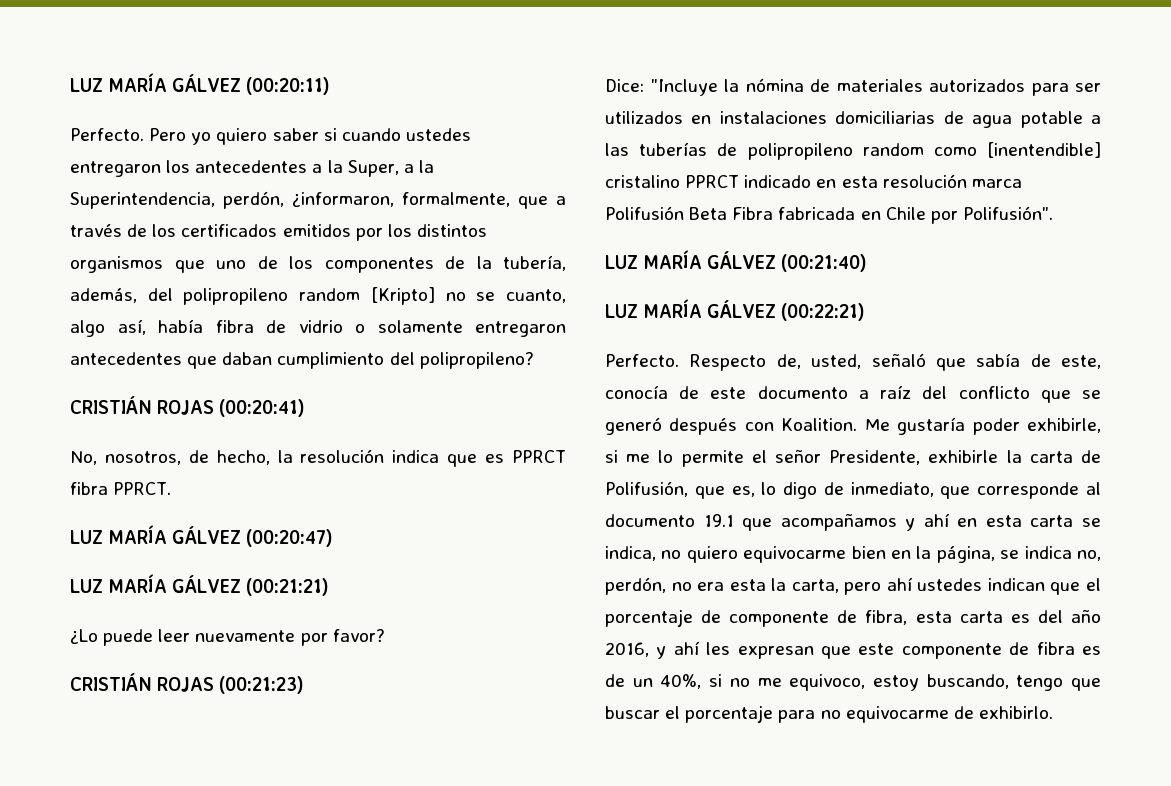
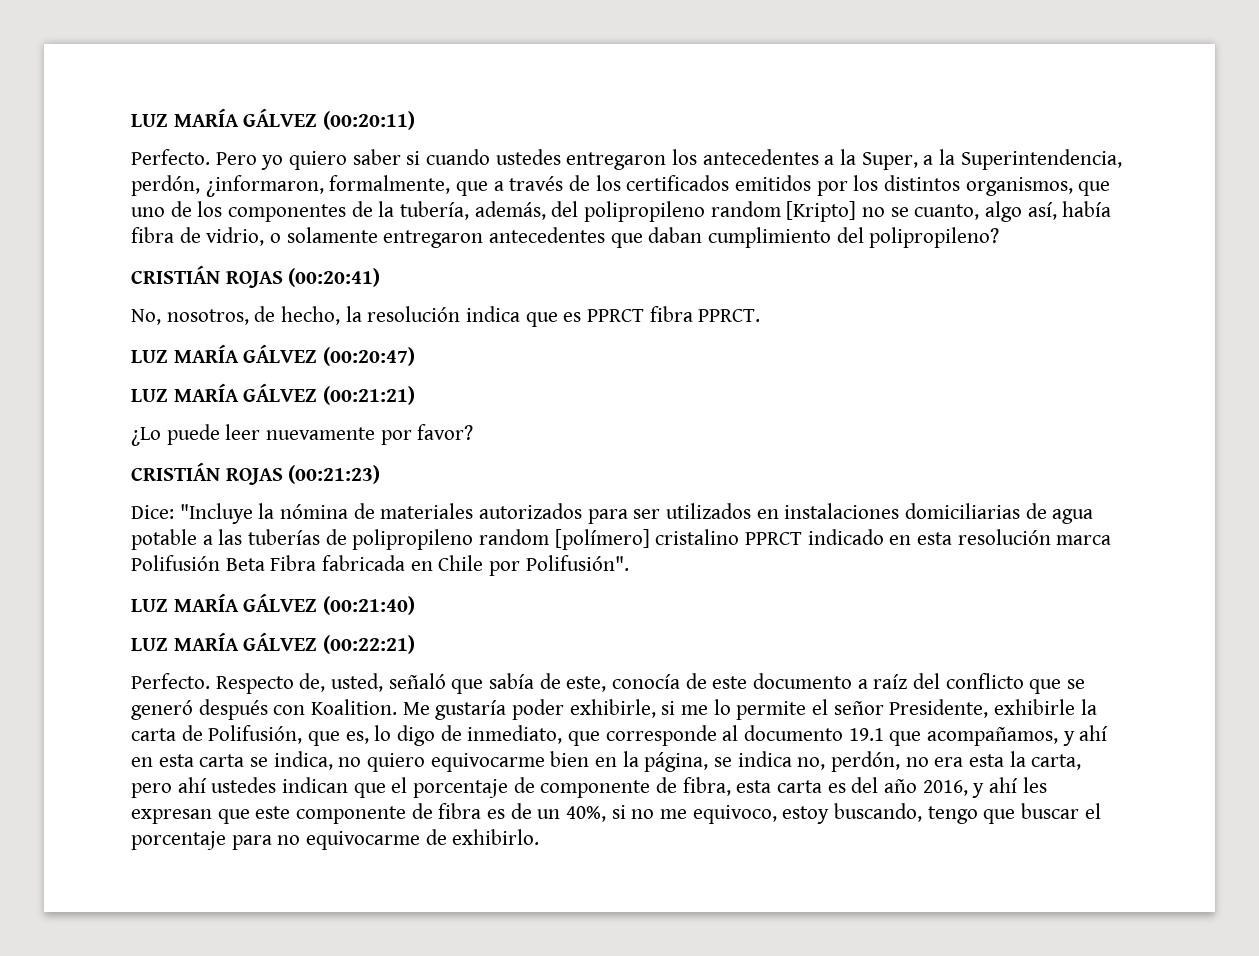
- Pero yo quiero saber si cuando ustedes entregaron los antecedentes a la Super, a la Superintendencia, perdón, ¿informaron, formalmente, que a través de los certificados emitidos por los distintos organismos que uno de los componentes de la tubería, además, del polipropileno random [Kripto] no se cuanto, algo así, había fibra de vidrio o solamente entregaron antecedentes que daban cumplimiento del polipropileno?
+ Pero yo quiero saber si cuando ustedes entregaron los antecedentes a la Super, a la Superintendencia, perdón, ¿informaron, formalmente, que a través de los certificados emitidos por los distintos organismos, que uno de los componentes de la tubería, además, del polipropileno random [Kripto] no se cuanto, algo así, había fibra de vidrio, o solamente entregaron antecedentes que daban cumplimiento del polipropileno?
- Dice: "Incluye la nómina de materiales autorizados para ser utilizados en instalaciones domiciliarias de agua potable a las tuberías de polipropileno random como [inentendible] cristalino PPRCT indicado en esta resolución marca Polifusión Beta Fibra fabricada en Chile por Polifusión".
+ Dice: "Incluye la nómina de materiales autorizados para ser utilizados en instalaciones domiciliarias de agua potable a las tuberías de polipropileno random [polímero] cristalino PPRCT indicado en esta resolución marca Polifusión Beta Fibra fabricada en Chile por Polifusión".
- Me gustaría poder exhibirle, si me lo permite el señor Presidente, exhibirle la carta de Polifusión, que es, lo digo de inmediato, que corresponde al documento 19.1 que acompañamos y ahí en esta carta se indica, no quiero equivocarme bien en la página, se indica no, perdón, no era esta la carta, pero ahí ustedes indican que el porcentaje de componente de fibra, esta carta es del año 2016, y ahí les expresan que este componente de fibra es de un 40%, si no me equivoco, estoy buscando, tengo que buscar el porcentaje para no equivocarme de exhibirlo.
+ Me gustaría poder exhibirle, si me lo permite el señor Presidente, exhibirle la carta de Polifusión, que es, lo digo de inmediato, que corresponde al documento 19.1 que acompañamos, y ahí en esta carta se indica, no quiero equivocarme bien en la página, se indica no, perdón, no era esta la carta, pero ahí ustedes indican que el porcentaje de componente de fibra, esta carta es del año 2016, y ahí les expresan que este componente de fibra es de un 40%, si no me equivoco, estoy buscando, tengo que buscar el porcentaje para no equivocarme de exhibirlo.

